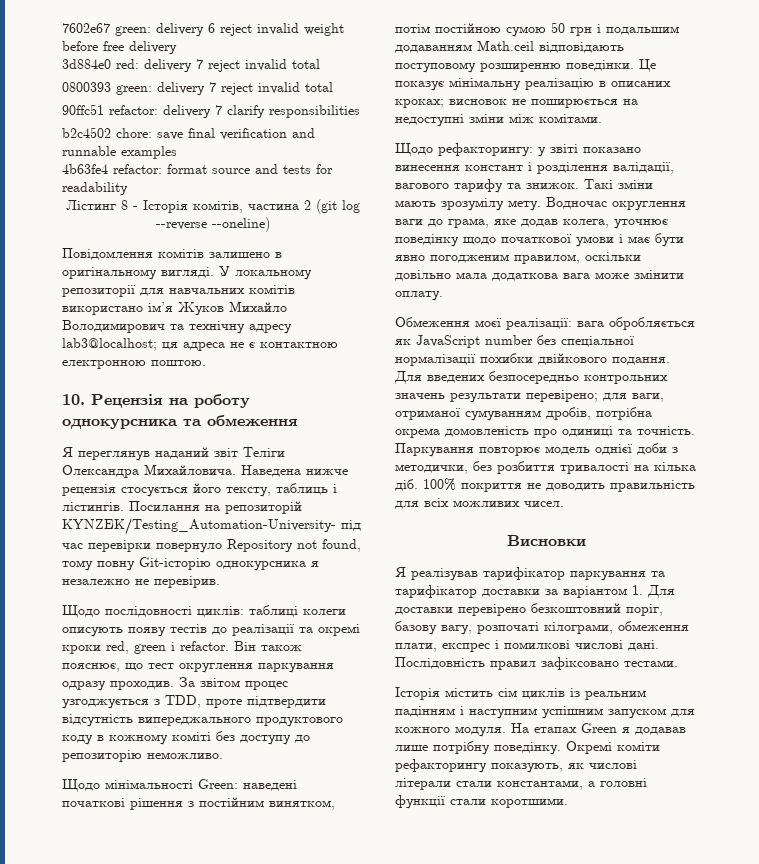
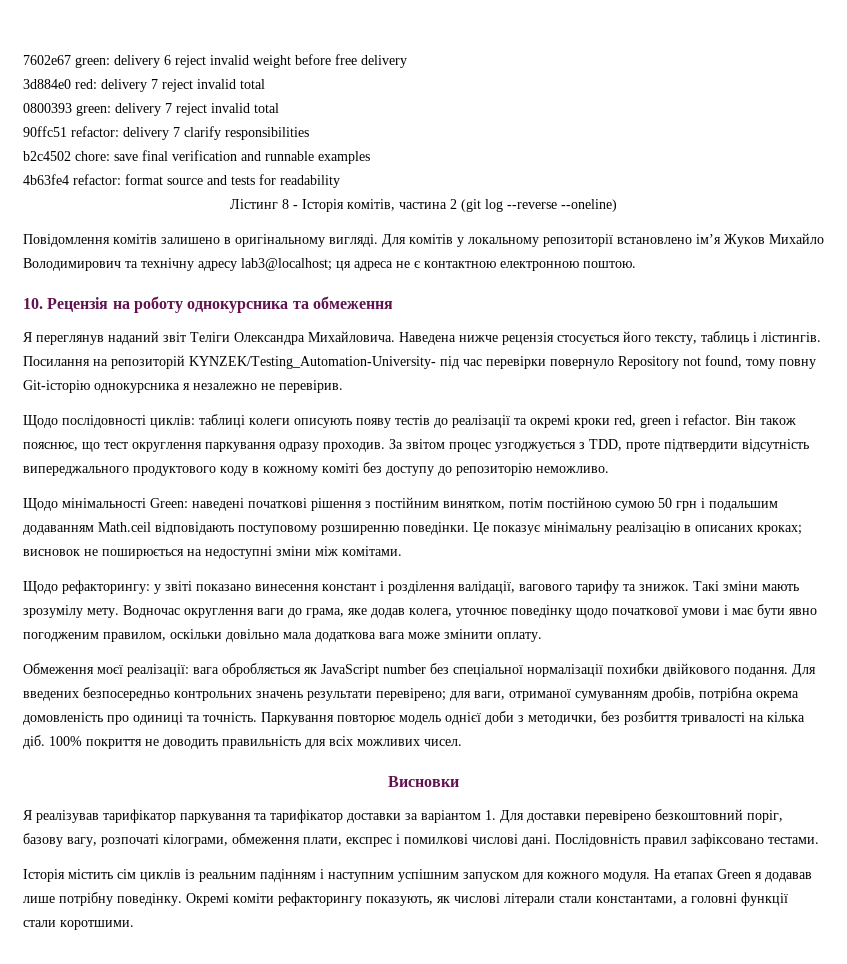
- У локальному репозиторії для навчальних комітів використано ім’я Жуков Михайло Володимирович та технічну адресу lab3@localhost; ця адреса не є контактною електронною поштою.
+ Для комітів у локальному репозиторії встановлено ім’я Жуков Михайло Володимирович та технічну адресу lab3@localhost; ця адреса не є контактною електронною поштою.

